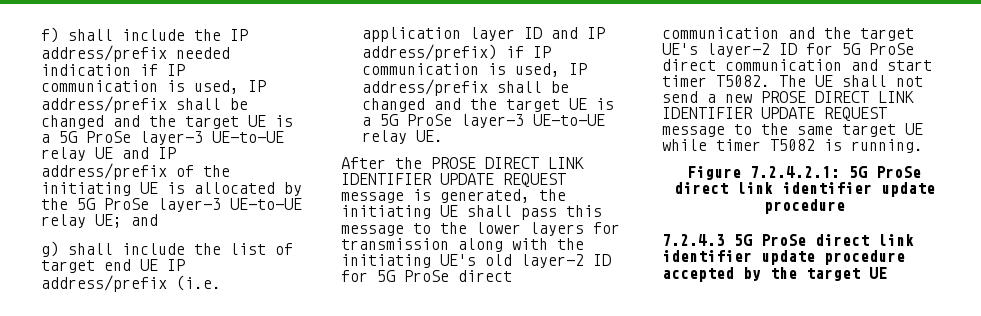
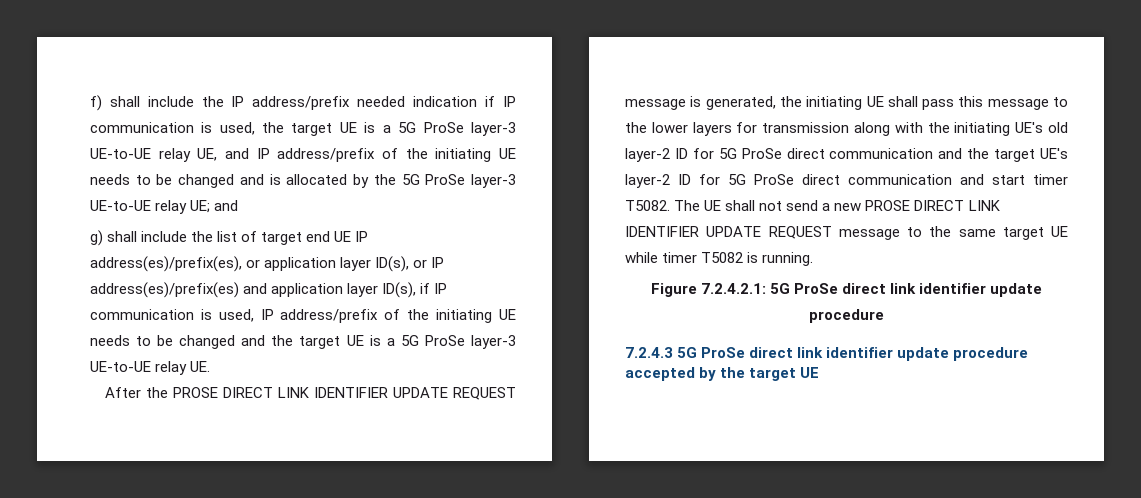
- f) shall include the IP address/prefix needed indication if IP communication is used, IP address/prefix shall be changed and the target UE is a 5G ProSe layer-3 UE-to-UE relay UE and IP address/prefix of the initiating UE is allocated by the 5G ProSe layer-3 UE-to-UE relay UE; and
+ f) shall include the IP address/prefix needed indication if IP communication is used, the target UE is a 5G ProSe layer-3 UE-to-UE relay UE, and IP address/prefix of the initiating UE needs to be changed and is allocated by the 5G ProSe layer-3 UE-to-UE relay UE; and
- g) shall include the list of target end UE IP address/prefix (i.e. application layer ID and IP address/prefix) if IP communication is used, IP address/prefix shall be changed and the target UE is a 5G ProSe layer-3 UE-to-UE relay UE.
+ g) shall include the list of target end UE IP address(es)/prefix(es), or application layer ID(s), or IP address(es)/prefix(es) and application layer ID(s), if IP communication is used, IP address/prefix of the initiating UE needs to be changed and the target UE is a 5G ProSe layer-3 UE-to-UE relay UE.

